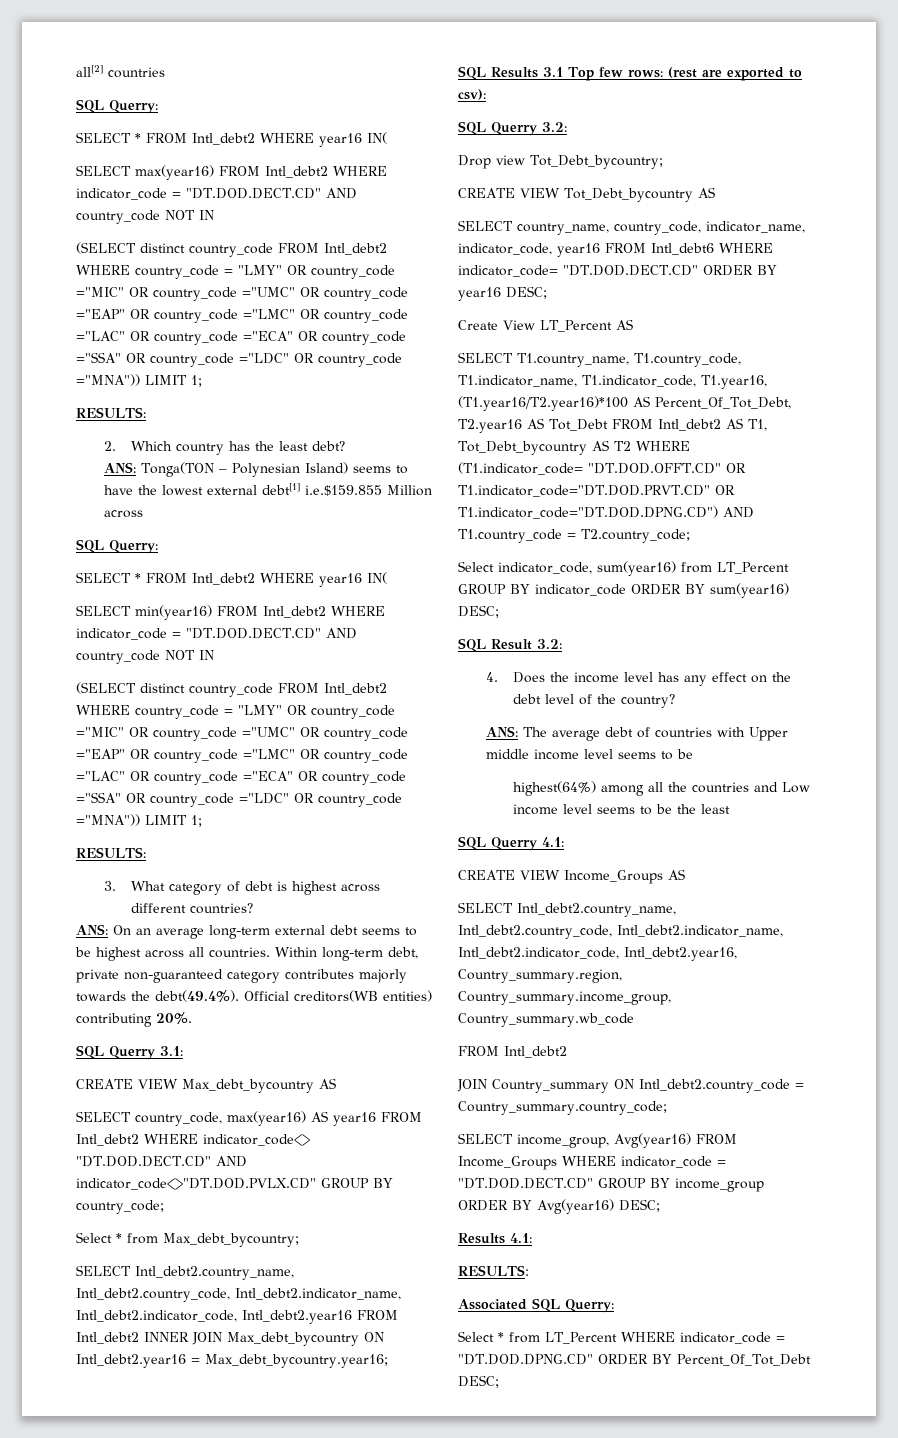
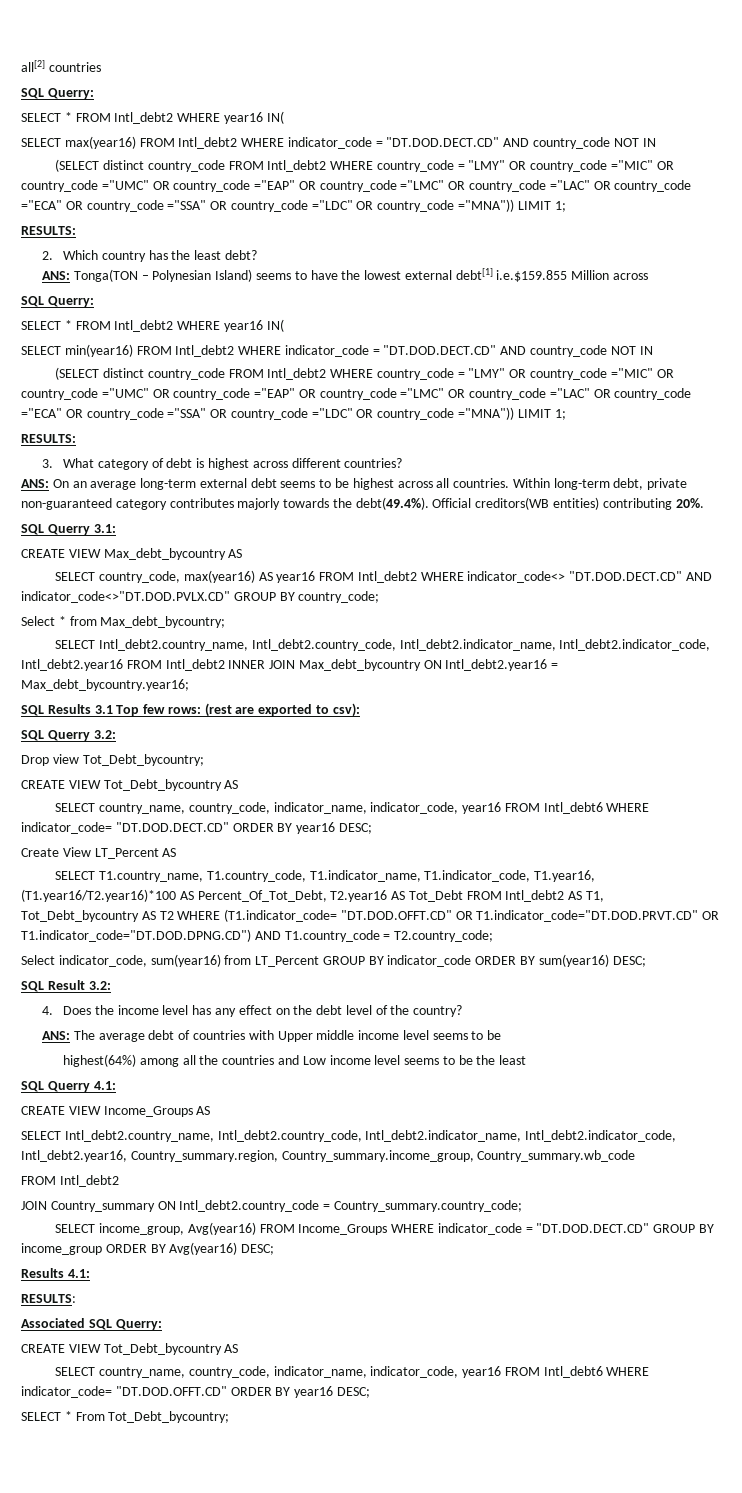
  Associated SQL Querry:
- Select * from LT_Percent WHERE indicator_code = "DT.DOD.DPNG.CD" ORDER BY Percent_Of_Tot_Debt DESC;
+ CREATE VIEW Tot_Debt_bycountry AS
+ SELECT country_name, country_code, indicator_name, indicator_code, year16 FROM Intl_debt6 WHERE indicator_code= "DT.DOD.OFFT.CD" ORDER BY year16 DESC;
+ SELECT * From Tot_Debt_bycountry;

